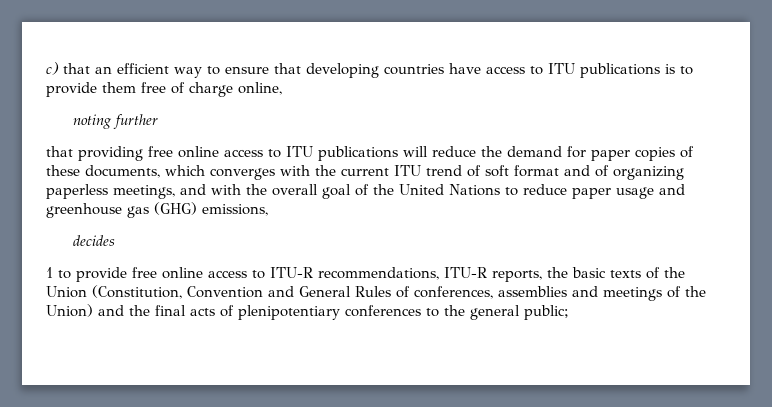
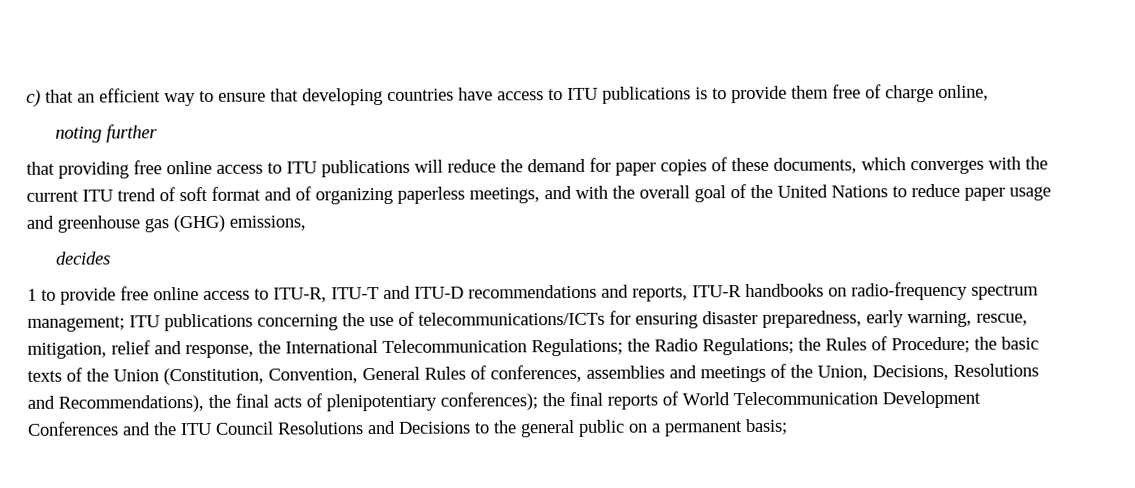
- 1 to provide free online access to ITU-R recommendations, ITU-R reports, the basic texts of the Union (Constitution, Convention and General Rules of conferences, assemblies and meetings of the Union) and the final acts of plenipotentiary conferences to the general public;
+ 1 to provide free online access to ITU-R, ITU-T and ITU-D recommendations and reports, ITU-R handbooks on radio-frequency spectrum management; ITU publications concerning the use of telecommunications/ICTs for ensuring disaster preparedness, early warning, rescue, mitigation, relief and response, the International Telecommunication Regulations; the Radio Regulations; the Rules of Procedure; the basic texts of the Union (Constitution, Convention, General Rules of conferences, assemblies and meetings of the Union, Decisions, Resolutions and Recommendations), the final acts of plenipotentiary conferences); the final reports of World Telecommunication Development Conferences and the ITU Council Resolutions and Decisions to the general public on a permanent basis;

